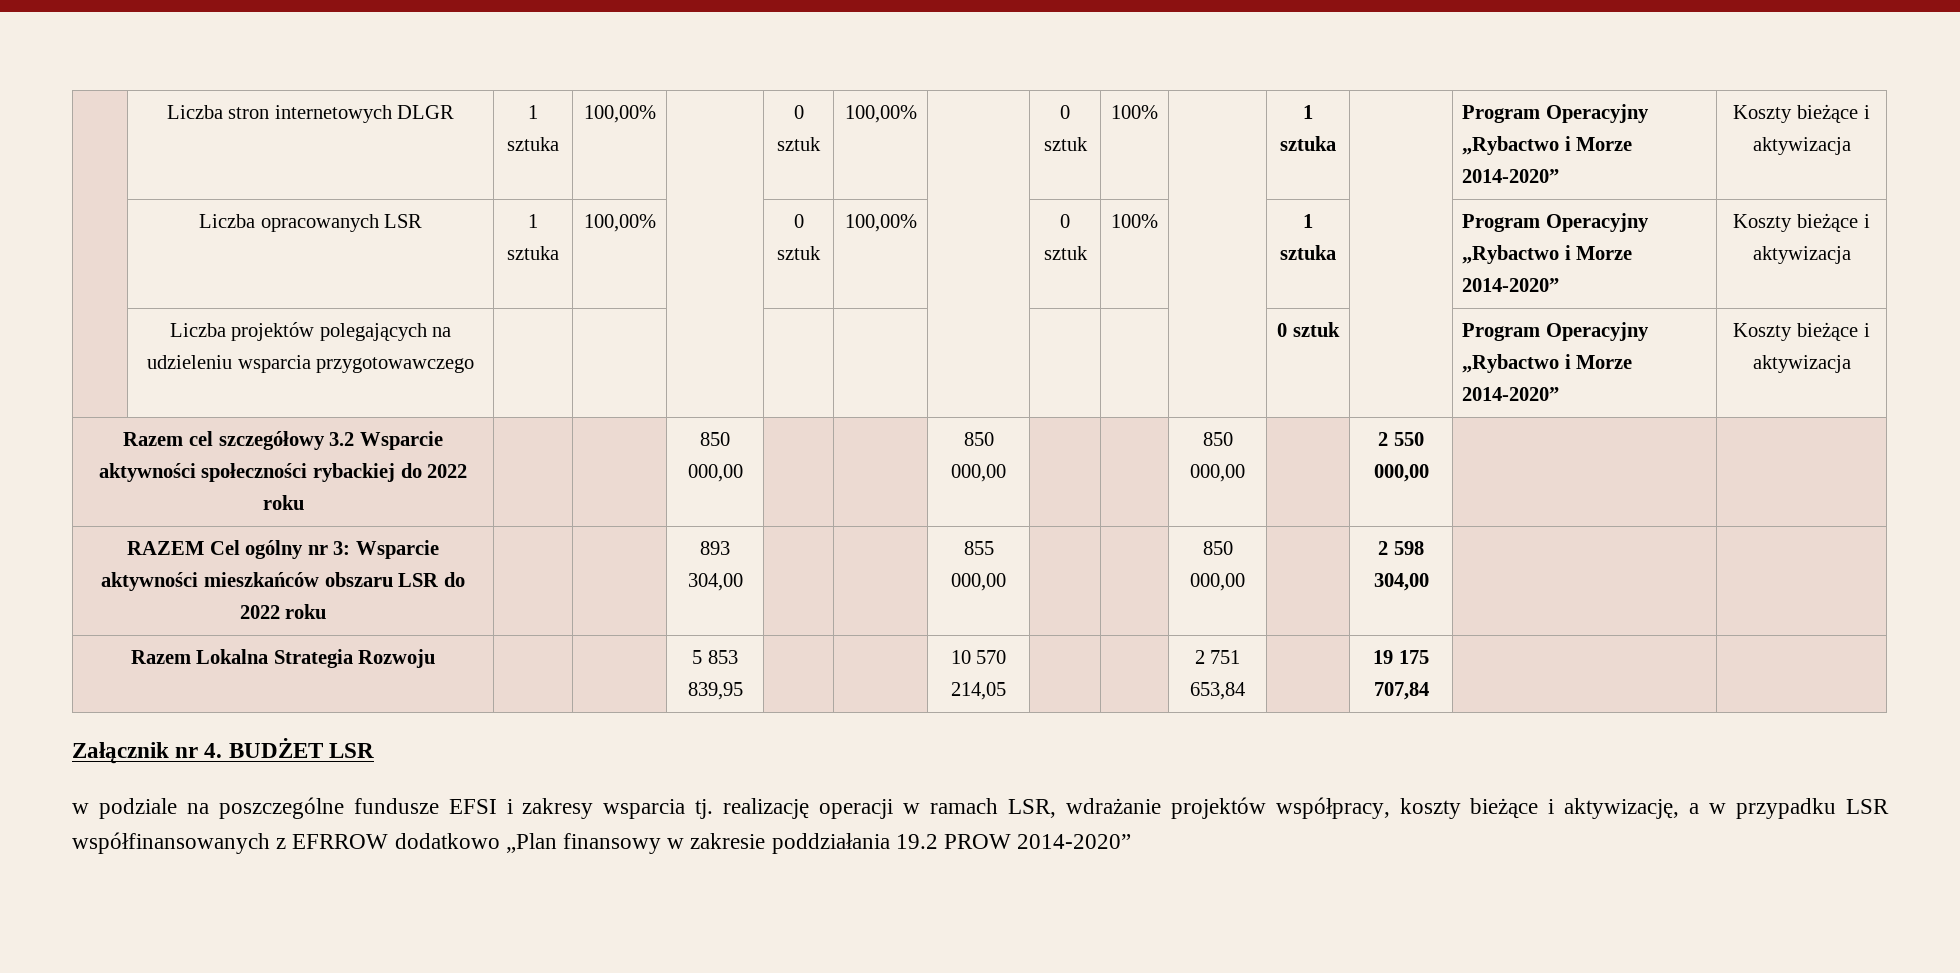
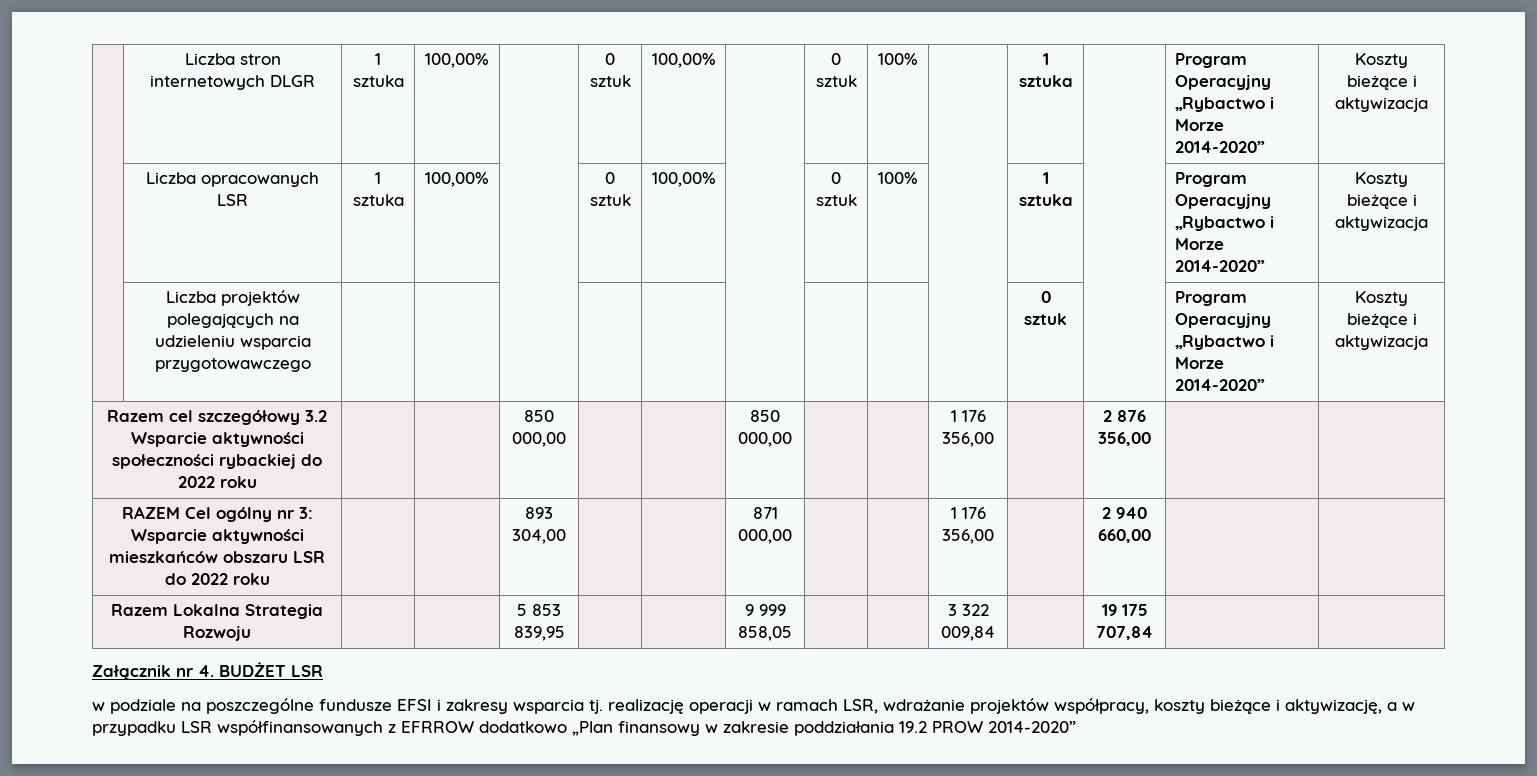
- Razem cel szczegółowy 3.2 Wsparcie aktywności społeczności rybackiej do 2022 roku | | | 850 000,00 | | | 850 000,00 | | | 850 000,00 | | 2 550 000,00 | |
+ Razem cel szczegółowy 3.2 Wsparcie aktywności społeczności rybackiej do 2022 roku | | | 850 000,00 | | | 850 000,00 | | | 1 176 356,00 | | 2 876 356,00 | |
- RAZEM Cel ogólny nr 3: Wsparcie aktywności mieszkańców obszaru LSR do 2022 roku | | | 893 304,00 | | | 855 000,00 | | | 850 000,00 | | 2 598 304,00 | |
+ RAZEM Cel ogólny nr 3: Wsparcie aktywności mieszkańców obszaru LSR do 2022 roku | | | 893 304,00 | | | 871 000,00 | | | 1 176 356,00 | | 2 940 660,00 | |
- Razem Lokalna Strategia Rozwoju | | | 5 853 839,95 | | | 10 570 214,05 | | | 2 751 653,84 | | 19 175 707,84 | |
+ Razem Lokalna Strategia Rozwoju | | | 5 853 839,95 | | | 9 999 858,05 | | | 3 322 009,84 | | 19 175 707,84 | |

